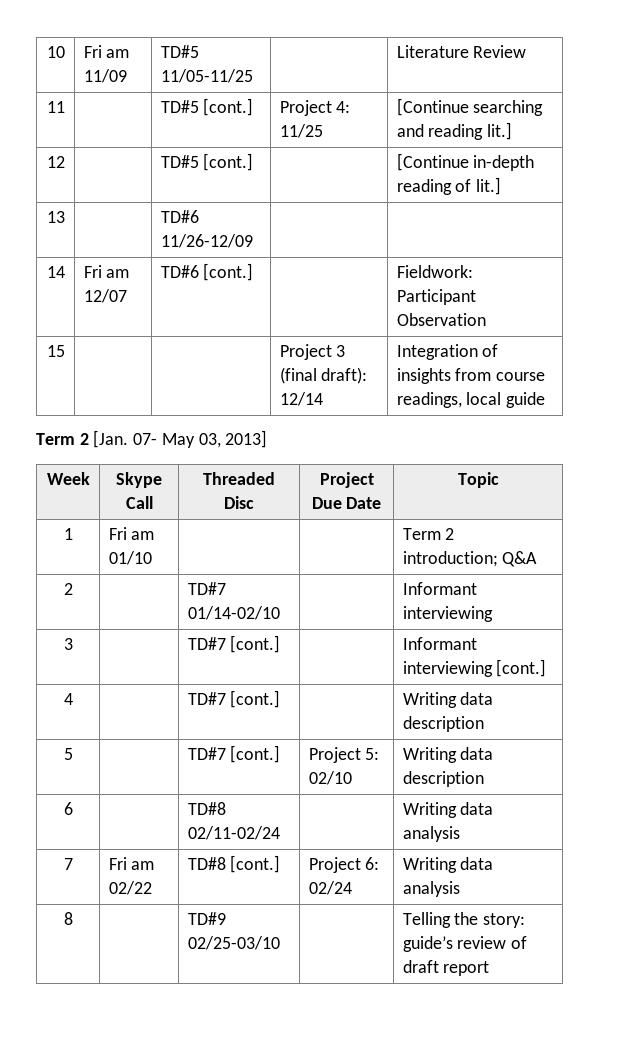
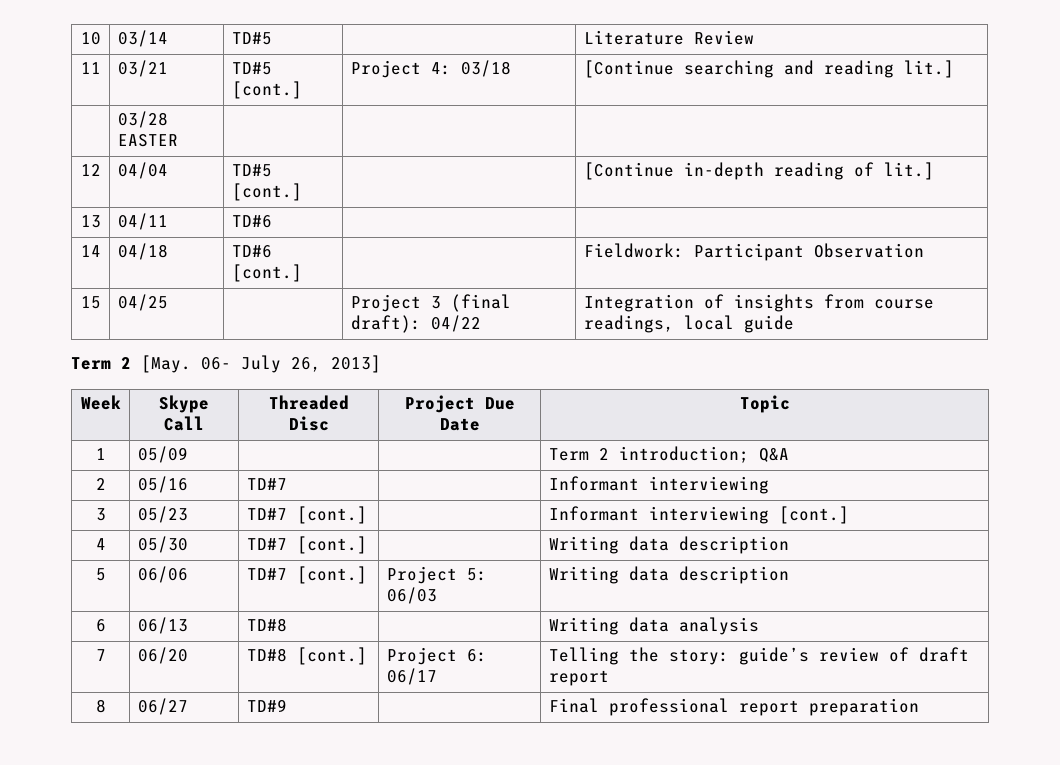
- 10 | Fri am 11/09 | TD#5 11/05-11/25 | | Literature Review
+ 10 | 03/14 | TD#5 | | Literature Review
- 11 | | TD#5 [cont.] | Project 4: 11/25 | [Continue searching and reading lit.]
+ 11 | 03/21 | TD#5 [cont.] | Project 4: 03/18 | [Continue searching and reading lit.]
+ | 03/28 EASTER | | |
- 12 | | TD#5 [cont.] | | [Continue in-depth reading of lit.]
+ 12 | 04/04 | TD#5 [cont.] | | [Continue in-depth reading of lit.]
- 13 | | TD#6 11/26-12/09 | |
+ 13 | 04/11 | TD#6 | |
- 14 | Fri am 12/07 | TD#6 [cont.] | | Fieldwork: Participant Observation
+ 14 | 04/18 | TD#6 [cont.] | | Fieldwork: Participant Observation
- 15 | | | Project 3 (final draft): 12/14 | Integration of insights from course readings, local guide
+ 15 | 04/25 | | Project 3 (final draft): 04/22 | Integration of insights from course readings, local guide
- Term 2 [Jan. 07- May 03, 2013]
+ Term 2 [May. 06- July 26, 2013]
- 1 | Fri am 01/10 | | | Term 2 introduction; Q&A
+ 1 | 05/09 | | | Term 2 introduction; Q&A
- 2 | | TD#7 01/14-02/10 | | Informant interviewing
+ 2 | 05/16 | TD#7 | | Informant interviewing
- 3 | | TD#7 [cont.] | | Informant interviewing [cont.]
+ 3 | 05/23 | TD#7 [cont.] | | Informant interviewing [cont.]
- 4 | | TD#7 [cont.] | | Writing data description
+ 4 | 05/30 | TD#7 [cont.] | | Writing data description
- 5 | | TD#7 [cont.] | Project 5: 02/10 | Writing data description
+ 5 | 06/06 | TD#7 [cont.] | Project 5: 06/03 | Writing data description
- 6 | | TD#8 02/11-02/24 | | Writing data analysis
+ 6 | 06/13 | TD#8 | | Writing data analysis
- 7 | Fri am 02/22 | TD#8 [cont.] | Project 6: 02/24 | Writing data analysis
- 8 | | TD#9 02/25-03/10 | | Telling the story: guide’s review of draft report
+ 7 | 06/20 | TD#8 [cont.] | Project 6: 06/17 | Telling the story: guide’s review of draft report
+ 8 | 06/27 | TD#9 | | Final professional report preparation

